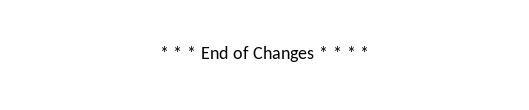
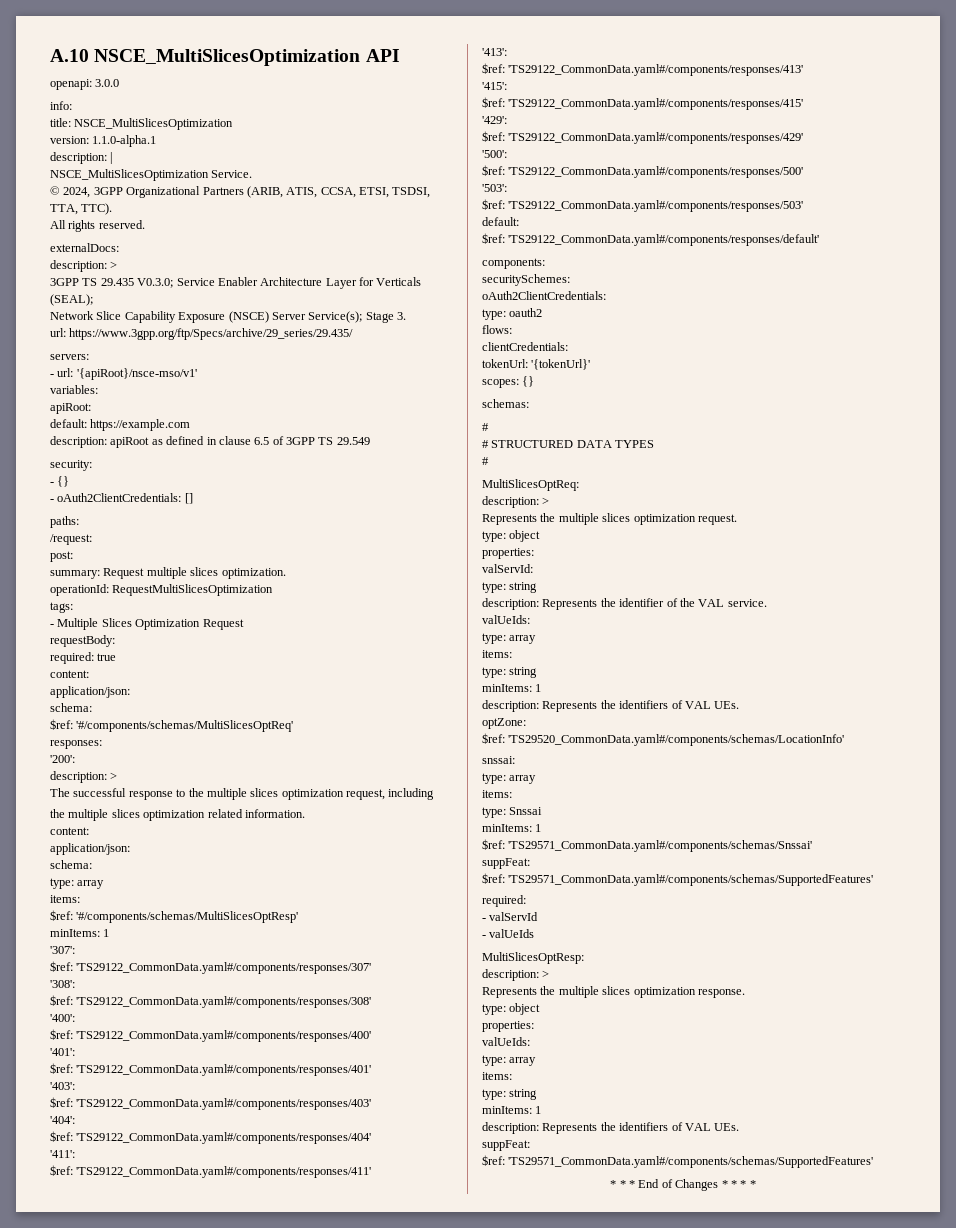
+ A.10 NSCE_MultiSlicesOptimization API
+ openapi: 3.0.0
+ info:
+ title: NSCE_MultiSlicesOptimization
+ version: 1.1.0-alpha.1
+ description: |
+ NSCE_MultiSlicesOptimization Service.
+ © 2024, 3GPP Organizational Partners (ARIB, ATIS, CCSA, ETSI, TSDSI, TTA, TTC).
+ All rights reserved.
+ externalDocs:
+ description: >
+ 3GPP TS 29.435 V0.3.0; Service Enabler Architecture Layer for Verticals (SEAL);
+ Network Slice Capability Exposure (NSCE) Server Service(s); Stage 3.
+ url: https://www.3gpp.org/ftp/Specs/archive/29_series/29.435/
+ servers:
+ - url: '{apiRoot}/nsce-mso/v1'
+ variables:
+ apiRoot:
+ default: https://example.com
+ description: apiRoot as defined in clause 6.5 of 3GPP TS 29.549
+ security:
+ - {}
+ - oAuth2ClientCredentials: []
+ paths:
+ /request:
+ post:
+ summary: Request multiple slices optimization.
+ operationId: RequestMultiSlicesOptimization
+ tags:
+ - Multiple Slices Optimization Request
+ requestBody:
+ required: true
+ content:
+ application/json:
+ schema:
+ $ref: '#/components/schemas/MultiSlicesOptReq'
+ responses:
+ '200':
+ description: >
+ The successful response to the multiple slices optimization request, including
+ the multiple slices optimization related information.
+ content:
+ application/json:
+ schema:
+ type: array
+ items:
+ $ref: '#/components/schemas/MultiSlicesOptResp'
+ minItems: 1
+ '307':
+ $ref: 'TS29122_CommonData.yaml#/components/responses/307'
+ '308':
+ $ref: 'TS29122_CommonData.yaml#/components/responses/308'
+ '400':
+ $ref: 'TS29122_CommonData.yaml#/components/responses/400'
+ '401':
+ $ref: 'TS29122_CommonData.yaml#/components/responses/401'
+ '403':
+ $ref: 'TS29122_CommonData.yaml#/components/responses/403'
+ '404':
+ $ref: 'TS29122_CommonData.yaml#/components/responses/404'
+ '411':
+ $ref: 'TS29122_CommonData.yaml#/components/responses/411'
+ '413':
+ $ref: 'TS29122_CommonData.yaml#/components/responses/413'
+ '415':
+ $ref: 'TS29122_CommonData.yaml#/components/responses/415'
+ '429':
+ $ref: 'TS29122_CommonData.yaml#/components/responses/429'
+ '500':
+ $ref: 'TS29122_CommonData.yaml#/components/responses/500'
+ '503':
+ $ref: 'TS29122_CommonData.yaml#/components/responses/503'
+ default:
+ $ref: 'TS29122_CommonData.yaml#/components/responses/default'
+ components:
+ securitySchemes:
+ oAuth2ClientCredentials:
+ type: oauth2
+ flows:
+ clientCredentials:
+ tokenUrl: '{tokenUrl}'
+ scopes: {}
+ schemas:
+ #
+ # STRUCTURED DATA TYPES
+ #
+ MultiSlicesOptReq:
+ description: >
+ Represents the multiple slices optimization request.
+ type: object
+ properties:
+ valServId:
+ type: string
+ description: Represents the identifier of the VAL service.
+ valUeIds:
+ type: array
+ items:
+ type: string
+ minItems: 1
+ description: Represents the identifiers of VAL UEs.
+ optZone:
+ $ref: 'TS29520_CommonData.yaml#/components/schemas/LocationInfo'
+ snssai:
+ type: array
+ items:
+ type: Snssai
+ minItems: 1
+ $ref: 'TS29571_CommonData.yaml#/components/schemas/Snssai'
+ suppFeat:
+ $ref: 'TS29571_CommonData.yaml#/components/schemas/SupportedFeatures'
+ required:
+ - valServId
+ - valUeIds
+ MultiSlicesOptResp:
+ description: >
+ Represents the multiple slices optimization response.
+ type: object
+ properties:
+ valUeIds:
+ type: array
+ items:
+ type: string
+ minItems: 1
+ description: Represents the identifiers of VAL UEs.
+ suppFeat:
+ $ref: 'TS29571_CommonData.yaml#/components/schemas/SupportedFeatures'

